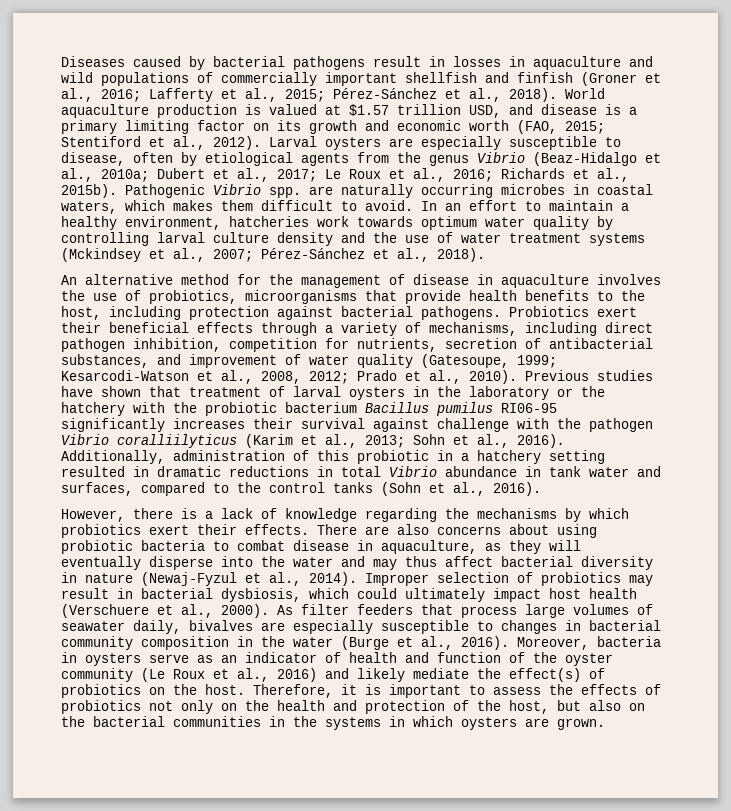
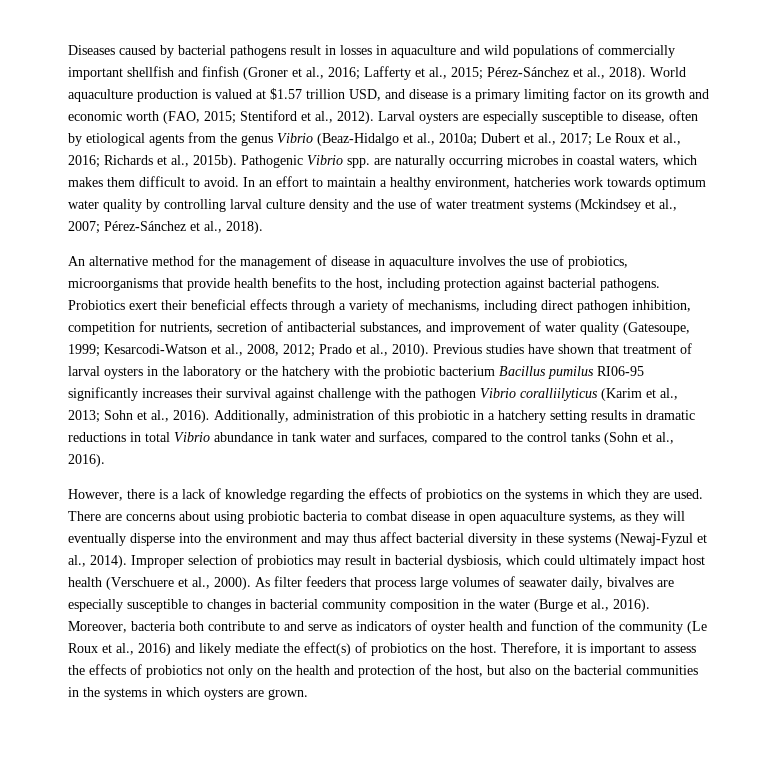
- Additionally, administration of this probiotic in a hatchery setting resulted in dramatic reductions in total Vibrio abundance in tank water and surfaces, compared to the control tanks (Sohn et al., 2016).
+ Additionally, administration of this probiotic in a hatchery setting results in dramatic reductions in total Vibrio abundance in tank water and surfaces, compared to the control tanks (Sohn et al., 2016).
- However, there is a lack of knowledge regarding the mechanisms by which probiotics exert their effects.
+ However, there is a lack of knowledge regarding the effects of probiotics on the systems in which they are used.
- There are also concerns about using probiotic bacteria to combat disease in aquaculture, as they will eventually disperse into the water and may thus affect bacterial diversity in nature (Newaj-Fyzul et al., 2014).
+ There are concerns about using probiotic bacteria to combat disease in open aquaculture systems, as they will eventually disperse into the environment and may thus affect bacterial diversity in these systems (Newaj-Fyzul et al., 2014).
- Moreover, bacteria in oysters serve as an indicator of health and function of the oyster community (Le Roux et al., 2016) and likely mediate the effect(s) of probiotics on the host.
+ Moreover, bacteria both contribute to and serve as indicators of oyster health and function of the community (Le Roux et al., 2016) and likely mediate the effect(s) of probiotics on the host.

